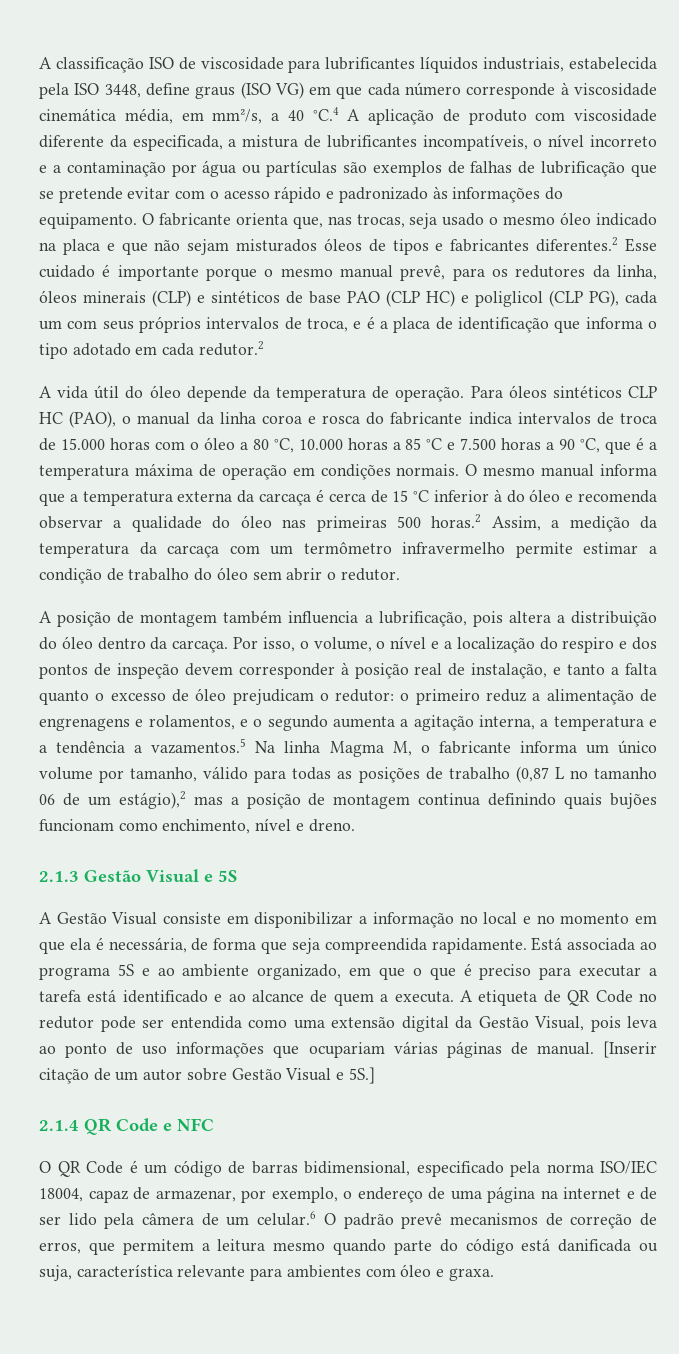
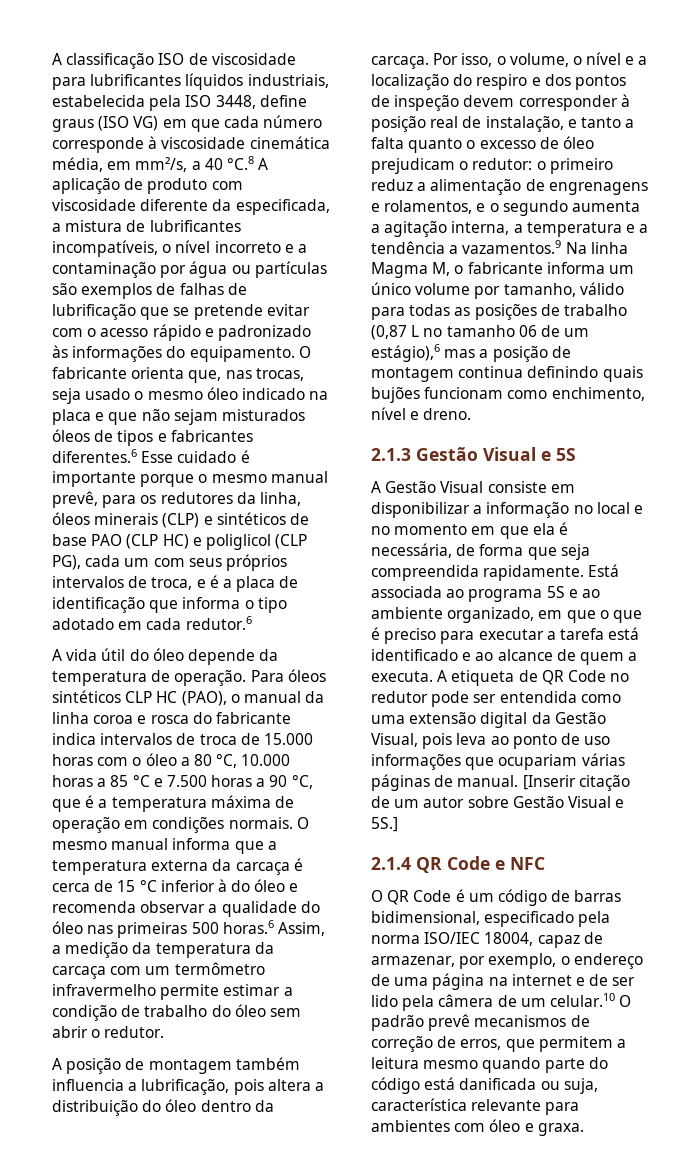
- A classificação ISO de viscosidade para lubrificantes líquidos industriais, estabelecida pela ISO 3448, define graus (ISO VG) em que cada número corresponde à viscosidade cinemática média, em mm²/s, a 40 °C.4 A aplicação de produto com viscosidade diferente da especificada, a mistura de lubrificantes incompatíveis, o nível incorreto e a contaminação por água ou partículas são exemplos de falhas de lubrificação que se pretende evitar com o acesso rápido e padronizado às informações do equipamento.
+ A classificação ISO de viscosidade para lubrificantes líquidos industriais, estabelecida pela ISO 3448, define graus (ISO VG) em que cada número corresponde à viscosidade cinemática média, em mm²/s, a 40 °C.8 A aplicação de produto com viscosidade diferente da especificada, a mistura de lubrificantes incompatíveis, o nível incorreto e a contaminação por água ou partículas são exemplos de falhas de lubrificação que se pretende evitar com o acesso rápido e padronizado às informações do equipamento.
- O fabricante orienta que, nas trocas, seja usado o mesmo óleo indicado na placa e que não sejam misturados óleos de tipos e fabricantes diferentes.2 Esse cuidado é importante porque o mesmo manual prevê, para os redutores da linha, óleos minerais (CLP) e sintéticos de base PAO (CLP HC) e poliglicol (CLP PG), cada um com seus próprios intervalos de troca, e é a placa de identificação que informa o tipo adotado em cada redutor.2
+ O fabricante orienta que, nas trocas, seja usado o mesmo óleo indicado na placa e que não sejam misturados óleos de tipos e fabricantes diferentes.6 Esse cuidado é importante porque o mesmo manual prevê, para os redutores da linha, óleos minerais (CLP) e sintéticos de base PAO (CLP HC) e poliglicol (CLP PG), cada um com seus próprios intervalos de troca, e é a placa de identificação que informa o tipo adotado em cada redutor.6
- O mesmo manual informa que a temperatura externa da carcaça é cerca de 15 °C inferior à do óleo e recomenda observar a qualidade do óleo nas primeiras 500 horas.2 Assim, a medição da temperatura da carcaça com um termômetro infravermelho permite estimar a condição de trabalho do óleo sem abrir o redutor.
+ O mesmo manual informa que a temperatura externa da carcaça é cerca de 15 °C inferior à do óleo e recomenda observar a qualidade do óleo nas primeiras 500 horas.6 Assim, a medição da temperatura da carcaça com um termômetro infravermelho permite estimar a condição de trabalho do óleo sem abrir o redutor.
- o primeiro reduz a alimentação de engrenagens e rolamentos, e o segundo aumenta a agitação interna, a temperatura e a tendência a vazamentos.5 Na linha Magma M, o fabricante informa um único volume por tamanho, válido para todas as posições de trabalho (0,87 L no tamanho 06 de um estágio),2 mas a posição de montagem continua definindo quais bujões funcionam como enchimento, nível e dreno.
+ o primeiro reduz a alimentação de engrenagens e rolamentos, e o segundo aumenta a agitação interna, a temperatura e a tendência a vazamentos.9 Na linha Magma M, o fabricante informa um único volume por tamanho, válido para todas as posições de trabalho (0,87 L no tamanho 06 de um estágio),6 mas a posição de montagem continua definindo quais bujões funcionam como enchimento, nível e dreno.
- O QR Code é um código de barras bidimensional, especificado pela norma ISO/IEC 18004, capaz de armazenar, por exemplo, o endereço de uma página na internet e de ser lido pela câmera de um celular.6 O padrão prevê mecanismos de correção de erros, que permitem a leitura mesmo quando parte do código está danificada ou suja, característica relevante para ambientes com óleo e graxa.
+ O QR Code é um código de barras bidimensional, especificado pela norma ISO/IEC 18004, capaz de armazenar, por exemplo, o endereço de uma página na internet e de ser lido pela câmera de um celular.10 O padrão prevê mecanismos de correção de erros, que permitem a leitura mesmo quando parte do código está danificada ou suja, característica relevante para ambientes com óleo e graxa.

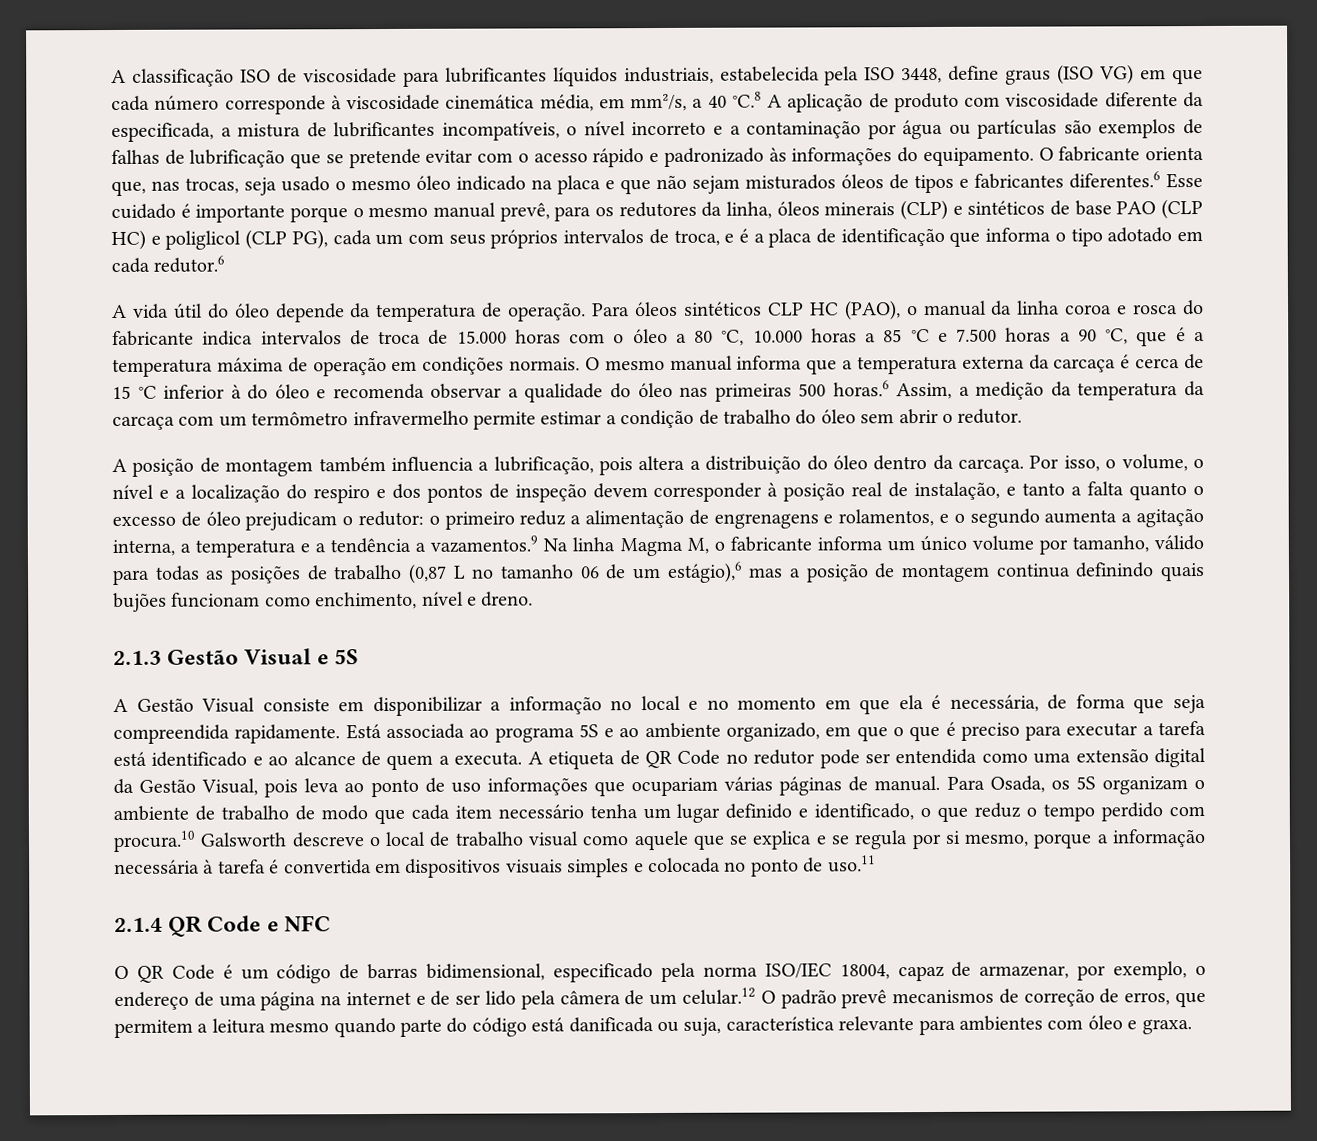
- [Inserir citação de um autor sobre Gestão Visual e 5S.]
+ Para Osada, os 5S organizam o ambiente de trabalho de modo que cada item necessário tenha um lugar definido e identificado, o que reduz o tempo perdido com procura.10 Galsworth descreve o local de trabalho visual como aquele que se explica e se regula por si mesmo, porque a informação necessária à tarefa é convertida em dispositivos visuais simples e colocada no ponto de uso.11
- O QR Code é um código de barras bidimensional, especificado pela norma ISO/IEC 18004, capaz de armazenar, por exemplo, o endereço de uma página na internet e de ser lido pela câmera de um celular.10 O padrão prevê mecanismos de correção de erros, que permitem a leitura mesmo quando parte do código está danificada ou suja, característica relevante para ambientes com óleo e graxa.
+ O QR Code é um código de barras bidimensional, especificado pela norma ISO/IEC 18004, capaz de armazenar, por exemplo, o endereço de uma página na internet e de ser lido pela câmera de um celular.12 O padrão prevê mecanismos de correção de erros, que permitem a leitura mesmo quando parte do código está danificada ou suja, característica relevante para ambientes com óleo e graxa.

